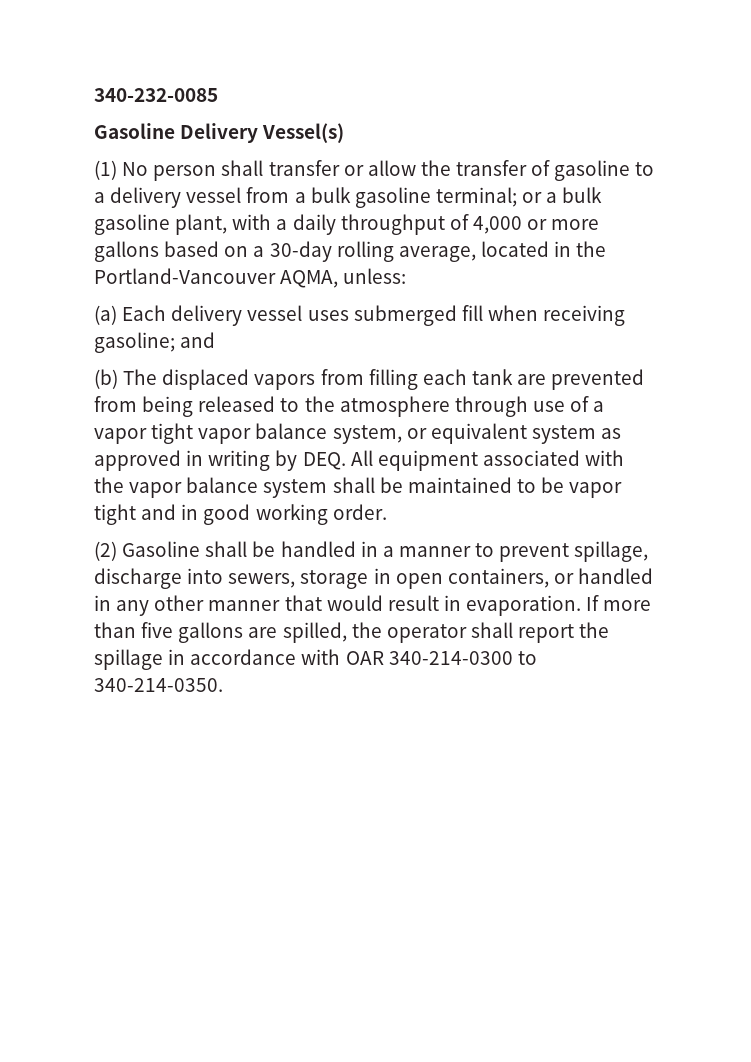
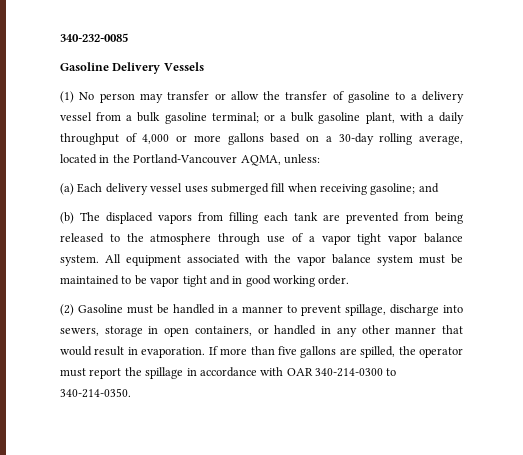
- Gasoline Delivery Vessel(s)
+ Gasoline Delivery Vessels
- (1) No person shall transfer or allow the transfer of gasoline to a delivery vessel from a bulk gasoline terminal; or a bulk gasoline plant, with a daily throughput of 4,000 or more gallons based on a 30-day rolling average, located in the Portland-Vancouver AQMA, unless:
+ (1) No person may transfer or allow the transfer of gasoline to a delivery vessel from a bulk gasoline terminal; or a bulk gasoline plant, with a daily throughput of 4,000 or more gallons based on a 30-day rolling average, located in the Portland-Vancouver AQMA, unless:
- (b) The displaced vapors from filling each tank are prevented from being released to the atmosphere through use of a vapor tight vapor balance system, or equivalent system as approved in writing by DEQ. All equipment associated with the vapor balance system shall be maintained to be vapor tight and in good working order.
+ (b) The displaced vapors from filling each tank are prevented from being released to the atmosphere through use of a vapor tight vapor balance system. All equipment associated with the vapor balance system must be maintained to be vapor tight and in good working order.
- (2) Gasoline shall be handled in a manner to prevent spillage, discharge into sewers, storage in open containers, or handled in any other manner that would result in evaporation.
+ (2) Gasoline must be handled in a manner to prevent spillage, discharge into sewers, storage in open containers, or handled in any other manner that would result in evaporation.
- If more than five gallons are spilled, the operator shall report the spillage in accordance with OAR 340-214-0300 to 340-214-0350.
+ If more than five gallons are spilled, the operator must report the spillage in accordance with OAR 340-214-0300 to 340-214-0350.

